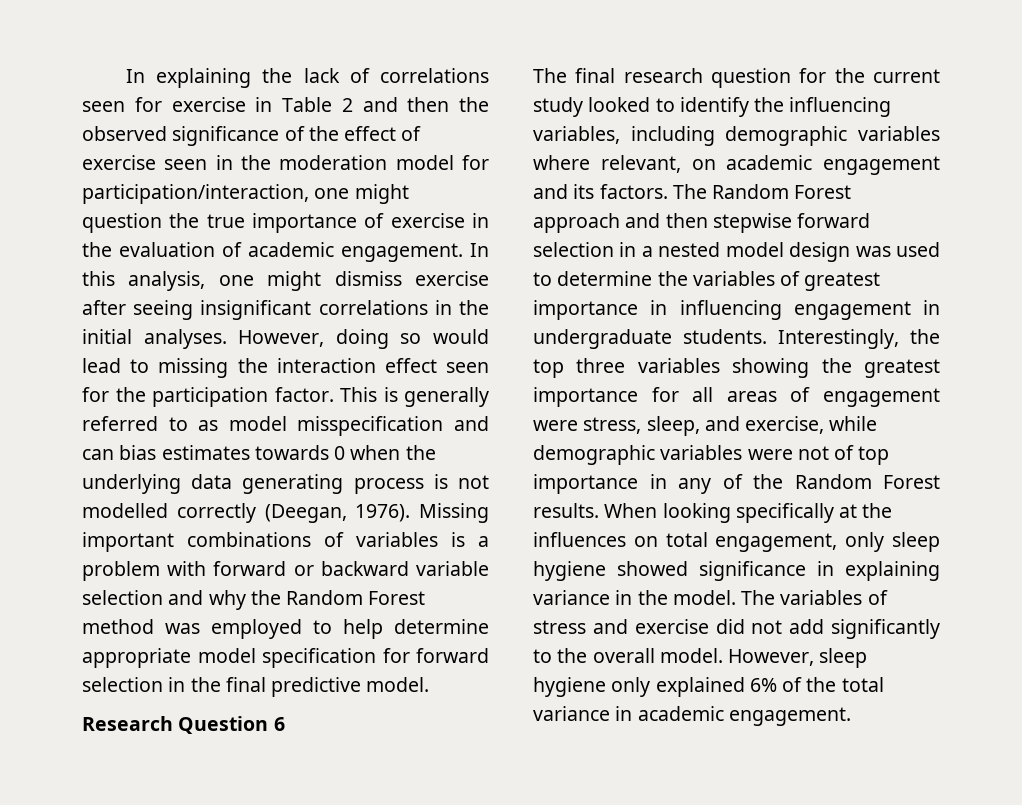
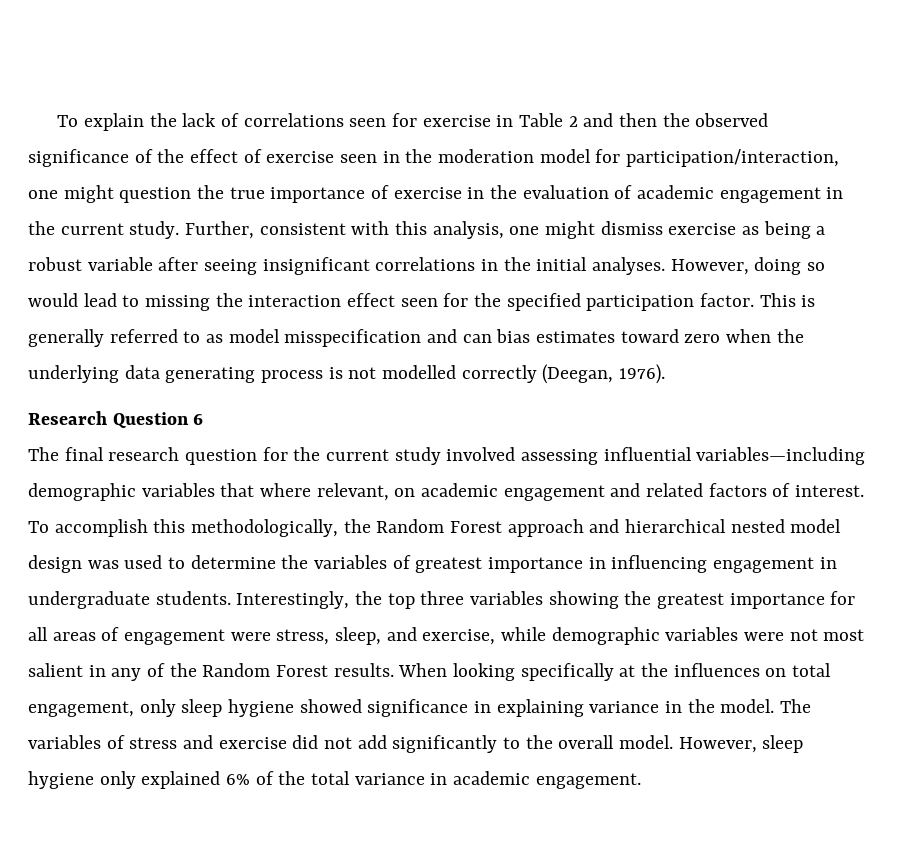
- In explaining the lack of correlations seen for exercise in Table 2 and then the observed significance of the effect of exercise seen in the moderation model for participation/interaction, one might question the true importance of exercise in the evaluation of academic engagement. In this analysis, one might dismiss exercise after seeing insignificant correlations in the initial analyses.
+ To explain the lack of correlations seen for exercise in Table 2 and then the observed significance of the effect of exercise seen in the moderation model for participation/interaction, one might question the true importance of exercise in the evaluation of academic engagement in the current study. Further, consistent with this analysis, one might dismiss exercise as being a robust variable after seeing insignificant correlations in the initial analyses.
- However, doing so would lead to missing the interaction effect seen for the participation factor.
+ However, doing so would lead to missing the interaction effect seen for the specified participation factor.
- This is generally referred to as model misspecification and can bias estimates towards 0 when the underlying data generating process is not modelled correctly (Deegan, 1976). Missing important combinations of variables is a problem with forward or backward variable selection and why the Random Forest method was employed to help determine appropriate model specification for forward selection in the final predictive model.
+ This is generally referred to as model misspecification and can bias estimates toward zero when the underlying data generating process is not modelled correctly (Deegan, 1976).
- The final research question for the current study looked to identify the influencing variables, including demographic variables where relevant, on academic engagement and its factors. The Random Forest approach and then stepwise forward selection in a nested model design was used to determine the variables of greatest importance in influencing engagement in undergraduate students.
+ The final research question for the current study involved assessing influential variables—including demographic variables that where relevant, on academic engagement and related factors of interest. To accomplish this methodologically, the Random Forest approach and hierarchical nested model design was used to determine the variables of greatest importance in influencing engagement in undergraduate students.
- Interestingly, the top three variables showing the greatest importance for all areas of engagement were stress, sleep, and exercise, while demographic variables were not of top importance in any of the Random Forest results.
+ Interestingly, the top three variables showing the greatest importance for all areas of engagement were stress, sleep, and exercise, while demographic variables were not most salient in any of the Random Forest results.

